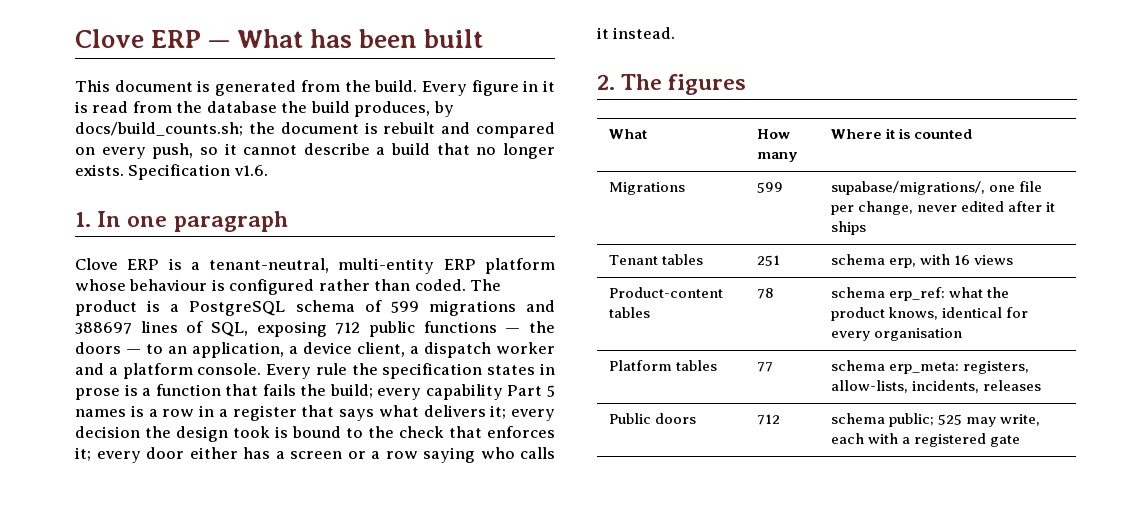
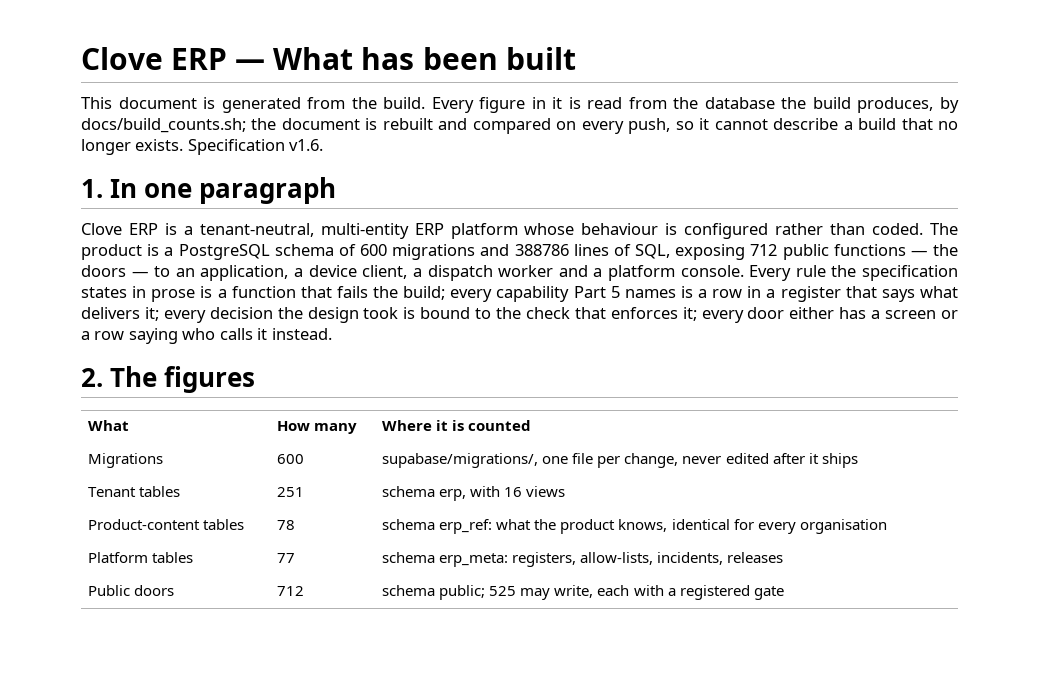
- The product is a PostgreSQL schema of 599 migrations and 388697 lines of SQL, exposing 712 public functions — the doors — to an application, a device client, a dispatch worker and a platform console.
+ The product is a PostgreSQL schema of 600 migrations and 388786 lines of SQL, exposing 712 public functions — the doors — to an application, a device client, a dispatch worker and a platform console.
- Migrations | 599 | supabase/migrations/, one file per change, never edited after it ships
+ Migrations | 600 | supabase/migrations/, one file per change, never edited after it ships

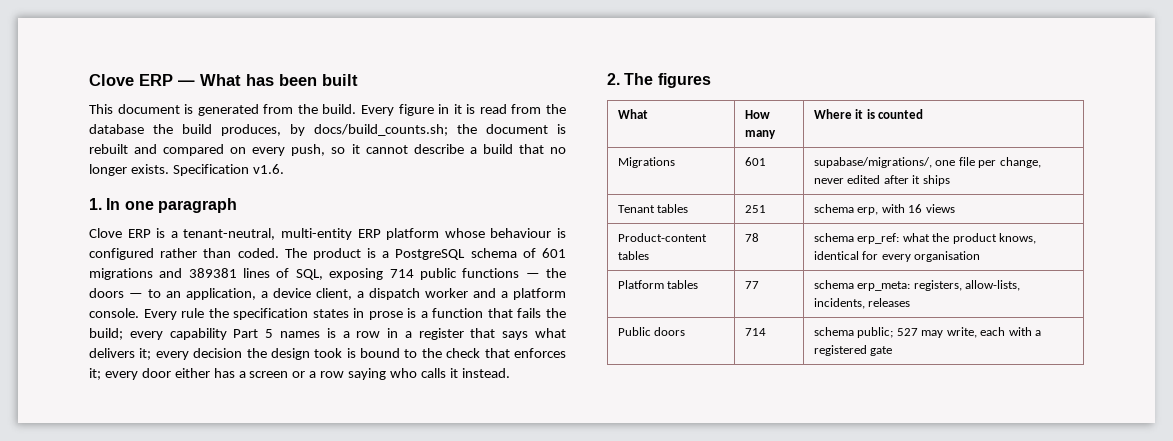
- The product is a PostgreSQL schema of 600 migrations and 388786 lines of SQL, exposing 712 public functions — the doors — to an application, a device client, a dispatch worker and a platform console.
+ The product is a PostgreSQL schema of 601 migrations and 389381 lines of SQL, exposing 714 public functions — the doors — to an application, a device client, a dispatch worker and a platform console.
- Migrations | 600 | supabase/migrations/, one file per change, never edited after it ships
+ Migrations | 601 | supabase/migrations/, one file per change, never edited after it ships
- Public doors | 712 | schema public; 525 may write, each with a registered gate
+ Public doors | 714 | schema public; 527 may write, each with a registered gate

